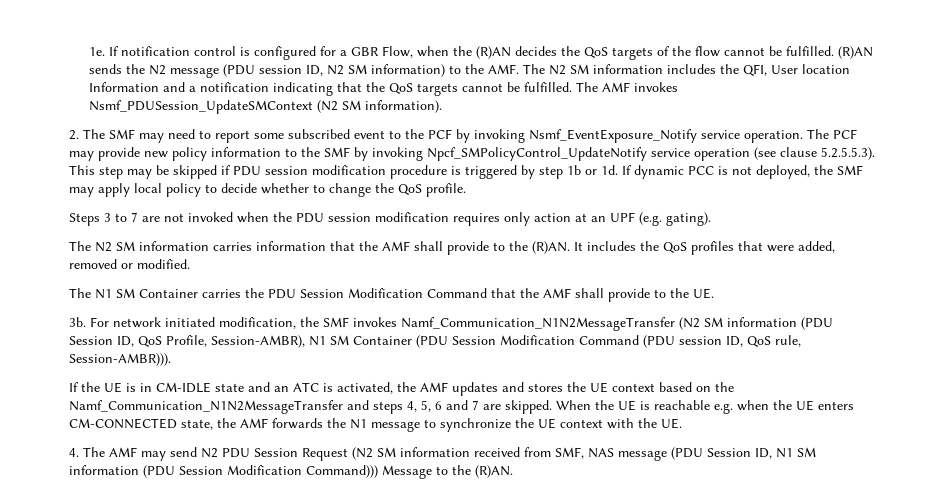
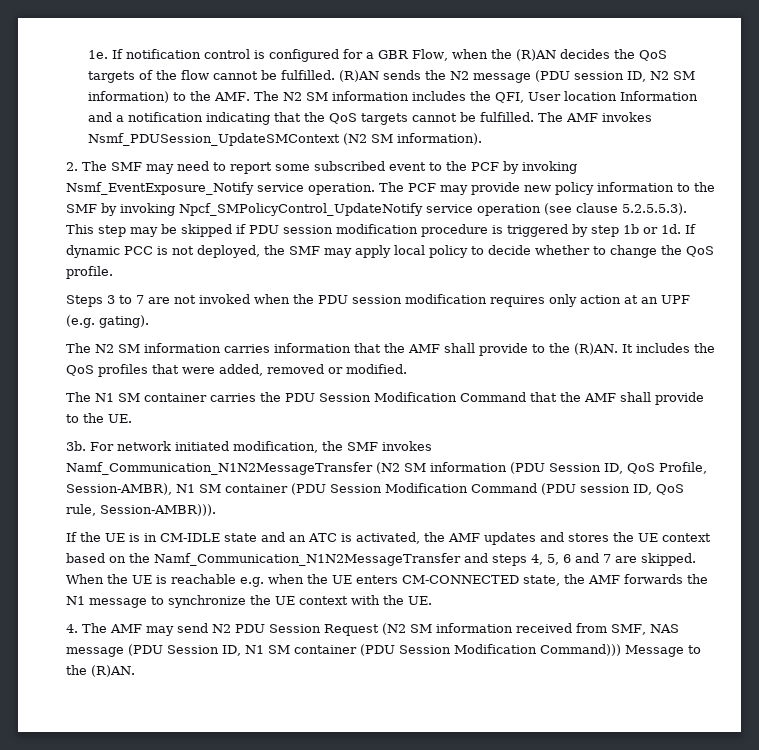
- The N1 SM Container carries the PDU Session Modification Command that the AMF shall provide to the UE.
+ The N1 SM container carries the PDU Session Modification Command that the AMF shall provide to the UE.
- For network initiated modification, the SMF invokes Namf_Communication_N1N2MessageTransfer (N2 SM information (PDU Session ID, QoS Profile, Session-AMBR), N1 SM Container (PDU Session Modification Command (PDU session ID, QoS rule, Session-AMBR))).
+ For network initiated modification, the SMF invokes Namf_Communication_N1N2MessageTransfer (N2 SM information (PDU Session ID, QoS Profile, Session-AMBR), N1 SM container (PDU Session Modification Command (PDU session ID, QoS rule, Session-AMBR))).
- 4. The AMF may send N2 PDU Session Request (N2 SM information received from SMF, NAS message (PDU Session ID, N1 SM information (PDU Session Modification Command))) Message to the (R)AN.
+ 4. The AMF may send N2 PDU Session Request (N2 SM information received from SMF, NAS message (PDU Session ID, N1 SM container (PDU Session Modification Command))) Message to the (R)AN.

